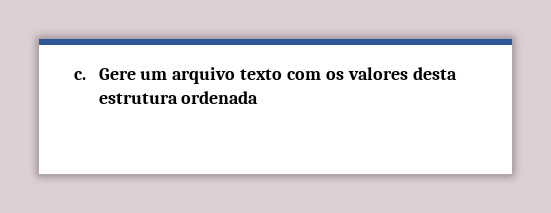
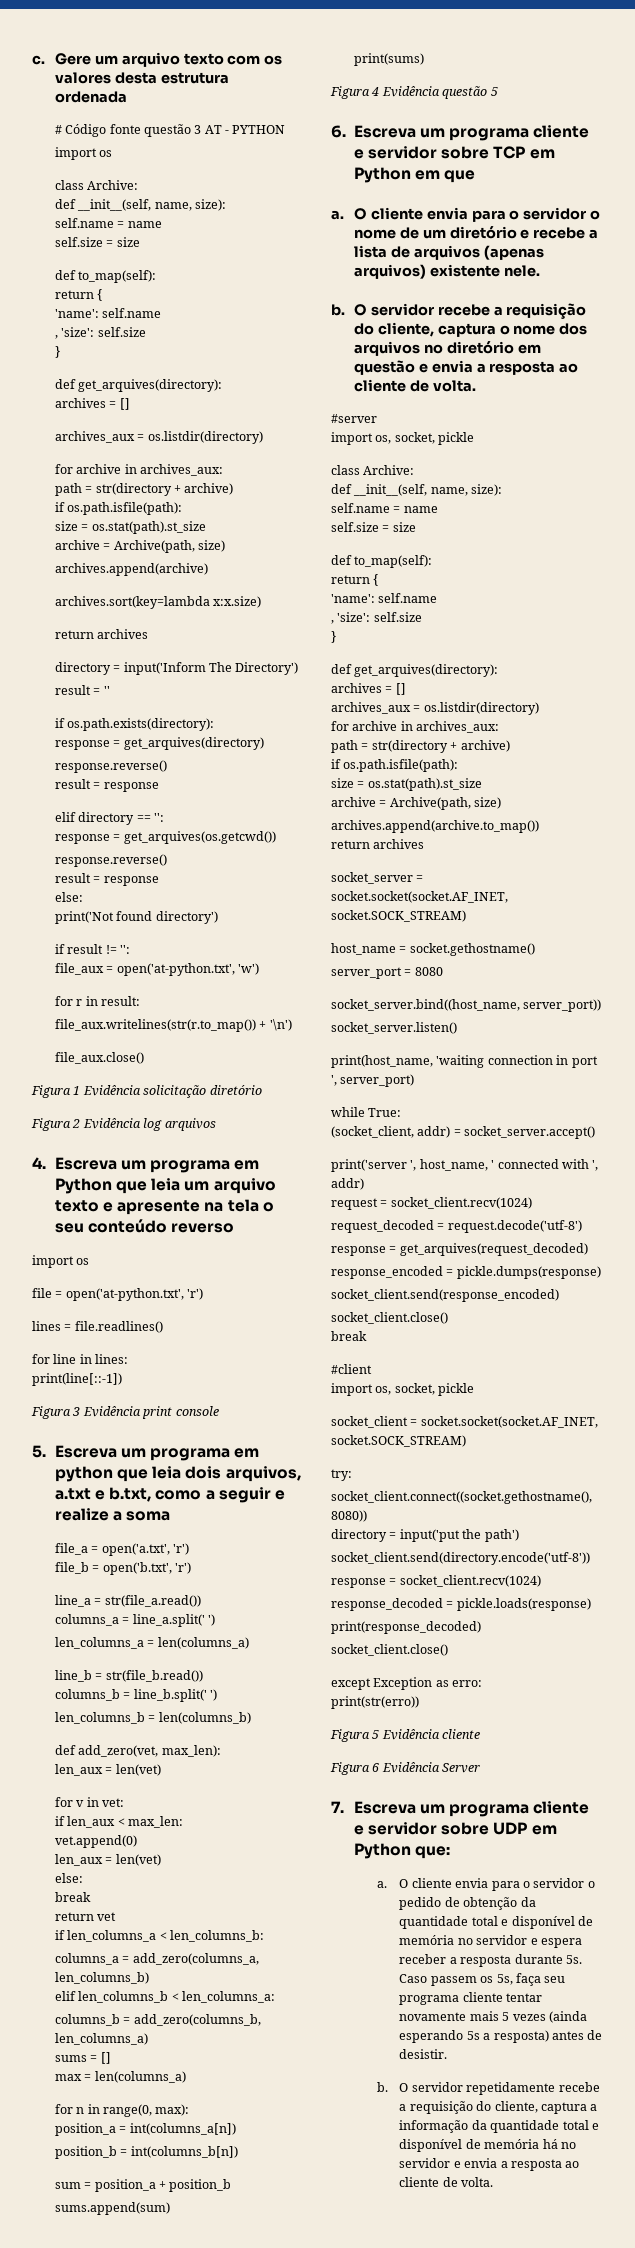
+ # Código fonte questão 3 AT - PYTHON
+ import os
+ class Archive:
+ def __init__(self, name, size):
+ self.name = name
+ self.size = size
+ def to_map(self):
+ return {
+ 'name': self.name
+ , 'size': self.size
+ }
+ def get_arquives(directory):
+ archives = []
+ archives_aux = os.listdir(directory)
+ for archive in archives_aux:
+ path = str(directory + archive)
+ if os.path.isfile(path):
+ size = os.stat(path).st_size
+ archive = Archive(path, size)
+ archives.append(archive)
+ archives.sort(key=lambda x:x.size)
+ return archives
+ directory = input('Inform The Directory')
+ result = ''
+ if os.path.exists(directory):
+ response = get_arquives(directory)
+ response.reverse()
+ result = response
+ elif directory == '':
+ response = get_arquives(os.getcwd())
+ response.reverse()
+ result = response
+ else:
+ print('Not found directory')
+ if result != '':
+ file_aux = open('at-python.txt', 'w')
+ for r in result:
+ file_aux.writelines(str(r.to_map()) + '\n')
+ file_aux.close()
+ Figura 1 Evidência solicitação diretório
+ Figura 2 Evidência log arquivos
+ 4. Escreva um programa em Python que leia um arquivo texto e apresente na tela o seu conteúdo reverso
+ import os
+ file = open('at-python.txt', 'r')
+ lines = file.readlines()
+ for line in lines:
+ print(line[::-1])
+ Figura 3 Evidência print console
+ 5. Escreva um programa em python que leia dois arquivos, a.txt e b.txt, como a seguir e realize a soma
+ file_a = open('a.txt', 'r')
+ file_b = open('b.txt', 'r')
+ line_a = str(file_a.read())
+ columns_a = line_a.split(' ')
+ len_columns_a = len(columns_a)
+ line_b = str(file_b.read())
+ columns_b = line_b.split(' ')
+ len_columns_b = len(columns_b)
+ def add_zero(vet, max_len):
+ len_aux = len(vet)
+ for v in vet:
+ if len_aux < max_len:
+ vet.append(0)
+ len_aux = len(vet)
+ else:
+ break
+ return vet
+ if len_columns_a < len_columns_b:
+ columns_a = add_zero(columns_a, len_columns_b)
+ elif len_columns_b < len_columns_a:
+ columns_b = add_zero(columns_b, len_columns_a)
+ sums = []
+ max = len(columns_a)
+ for n in range(0, max):
+ position_a = int(columns_a[n])
+ position_b = int(columns_b[n])
+ sum = position_a + position_b
+ sums.append(sum)
+ print(sums)
+ Figura 4 Evidência questão 5
+ 6. Escreva um programa cliente e servidor sobre TCP em Python em que
+ a. O cliente envia para o servidor o nome de um diretório e recebe a lista de arquivos (apenas arquivos) existente nele.
+ b. O servidor recebe a requisição do cliente, captura o nome dos arquivos no diretório em questão e envia a resposta ao cliente de volta.
+ #server
+ import os, socket, pickle
+ class Archive:
+ def __init__(self, name, size):
+ self.name = name
+ self.size = size
+ def to_map(self):
+ return {
+ 'name': self.name
+ , 'size': self.size
+ }
+ def get_arquives(directory):
+ archives = []
+ archives_aux = os.listdir(directory)
+ for archive in archives_aux:
+ path = str(directory + archive)
+ if os.path.isfile(path):
+ size = os.stat(path).st_size
+ archive = Archive(path, size)
+ archives.append(archive.to_map())
+ return archives
+ socket_server = socket.socket(socket.AF_INET, socket.SOCK_STREAM)
+ host_name = socket.gethostname()
+ server_port = 8080
+ socket_server.bind((host_name, server_port))
+ socket_server.listen()
+ print(host_name, 'waiting connection in port ', server_port)
+ while True:
+ (socket_client, addr) = socket_server.accept()
+ print('server ', host_name, ' connected with ', addr)
+ request = socket_client.recv(1024)
+ request_decoded = request.decode('utf-8')
+ response = get_arquives(request_decoded)
+ response_encoded = pickle.dumps(response)
+ socket_client.send(response_encoded)
+ socket_client.close()
+ break
+ #client
+ import os, socket, pickle
+ socket_client = socket.socket(socket.AF_INET, socket.SOCK_STREAM)
+ try:
+ socket_client.connect((socket.gethostname(), 8080))
+ directory = input('put the path')
+ socket_client.send(directory.encode('utf-8'))
+ response = socket_client.recv(1024)
+ response_decoded = pickle.loads(response)
+ print(response_decoded)
+ socket_client.close()
+ except Exception as erro:
+ print(str(erro))
+ Figura 5 Evidência cliente
+ Figura 6 Evidência Server
+ 7. Escreva um programa cliente e servidor sobre UDP em Python que:
+ a. O cliente envia para o servidor o pedido de obtenção da quantidade total e disponível de memória no servidor e espera receber a resposta durante 5s. Caso passem os 5s, faça seu programa cliente tentar novamente mais 5 vezes (ainda esperando 5s a resposta) antes de desistir.
+ b. O servidor repetidamente recebe a requisição do cliente, captura a informação da quantidade total e disponível de memória há no servidor e envia a resposta ao cliente de volta.

